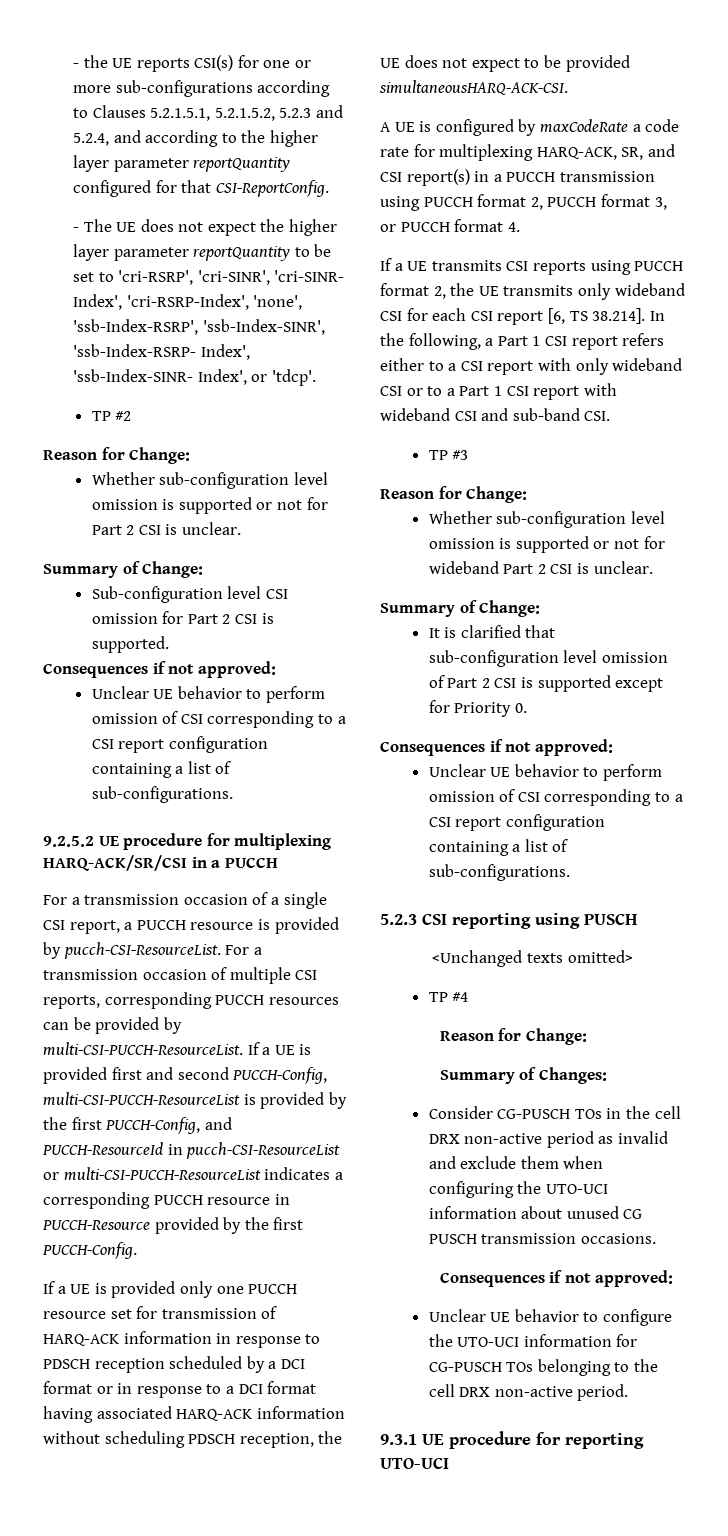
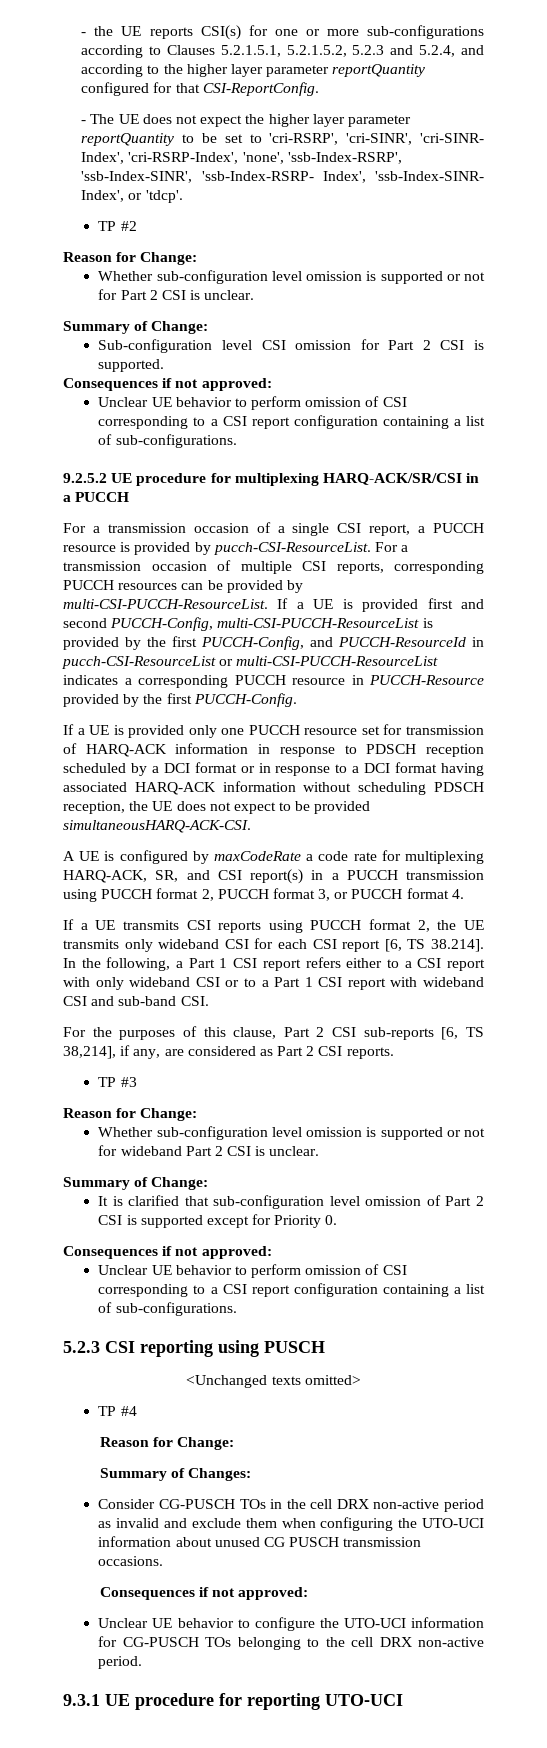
+ For the purposes of this clause, Part 2 CSI sub-reports [6, TS 38,214], if any, are considered as Part 2 CSI reports.

